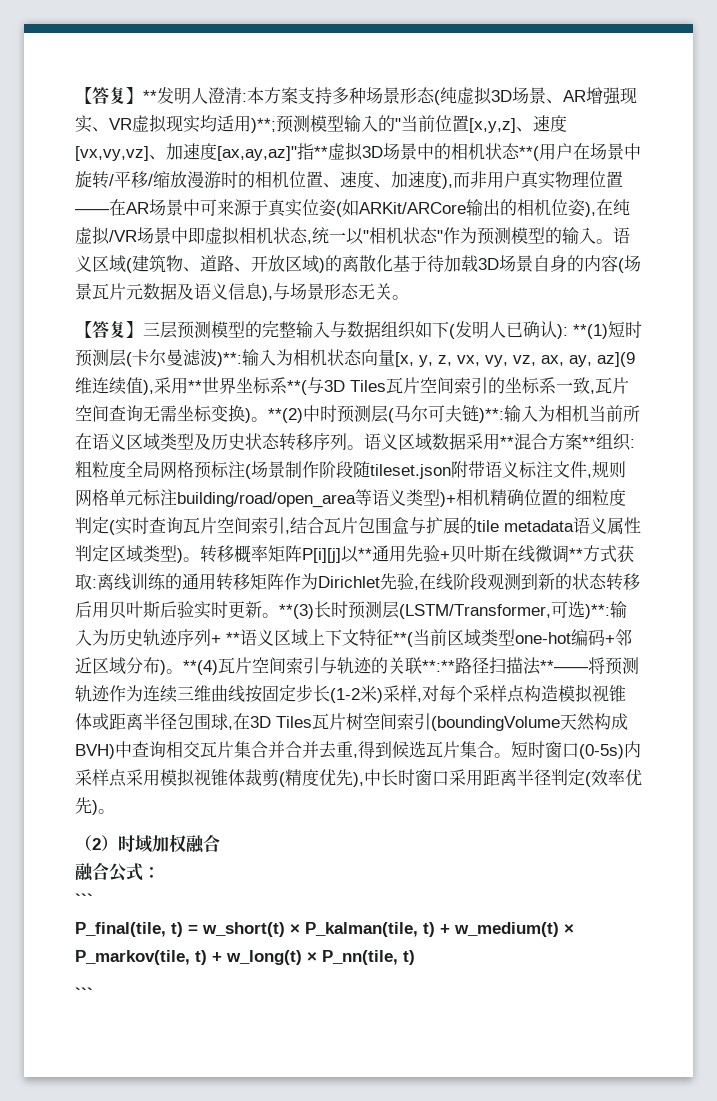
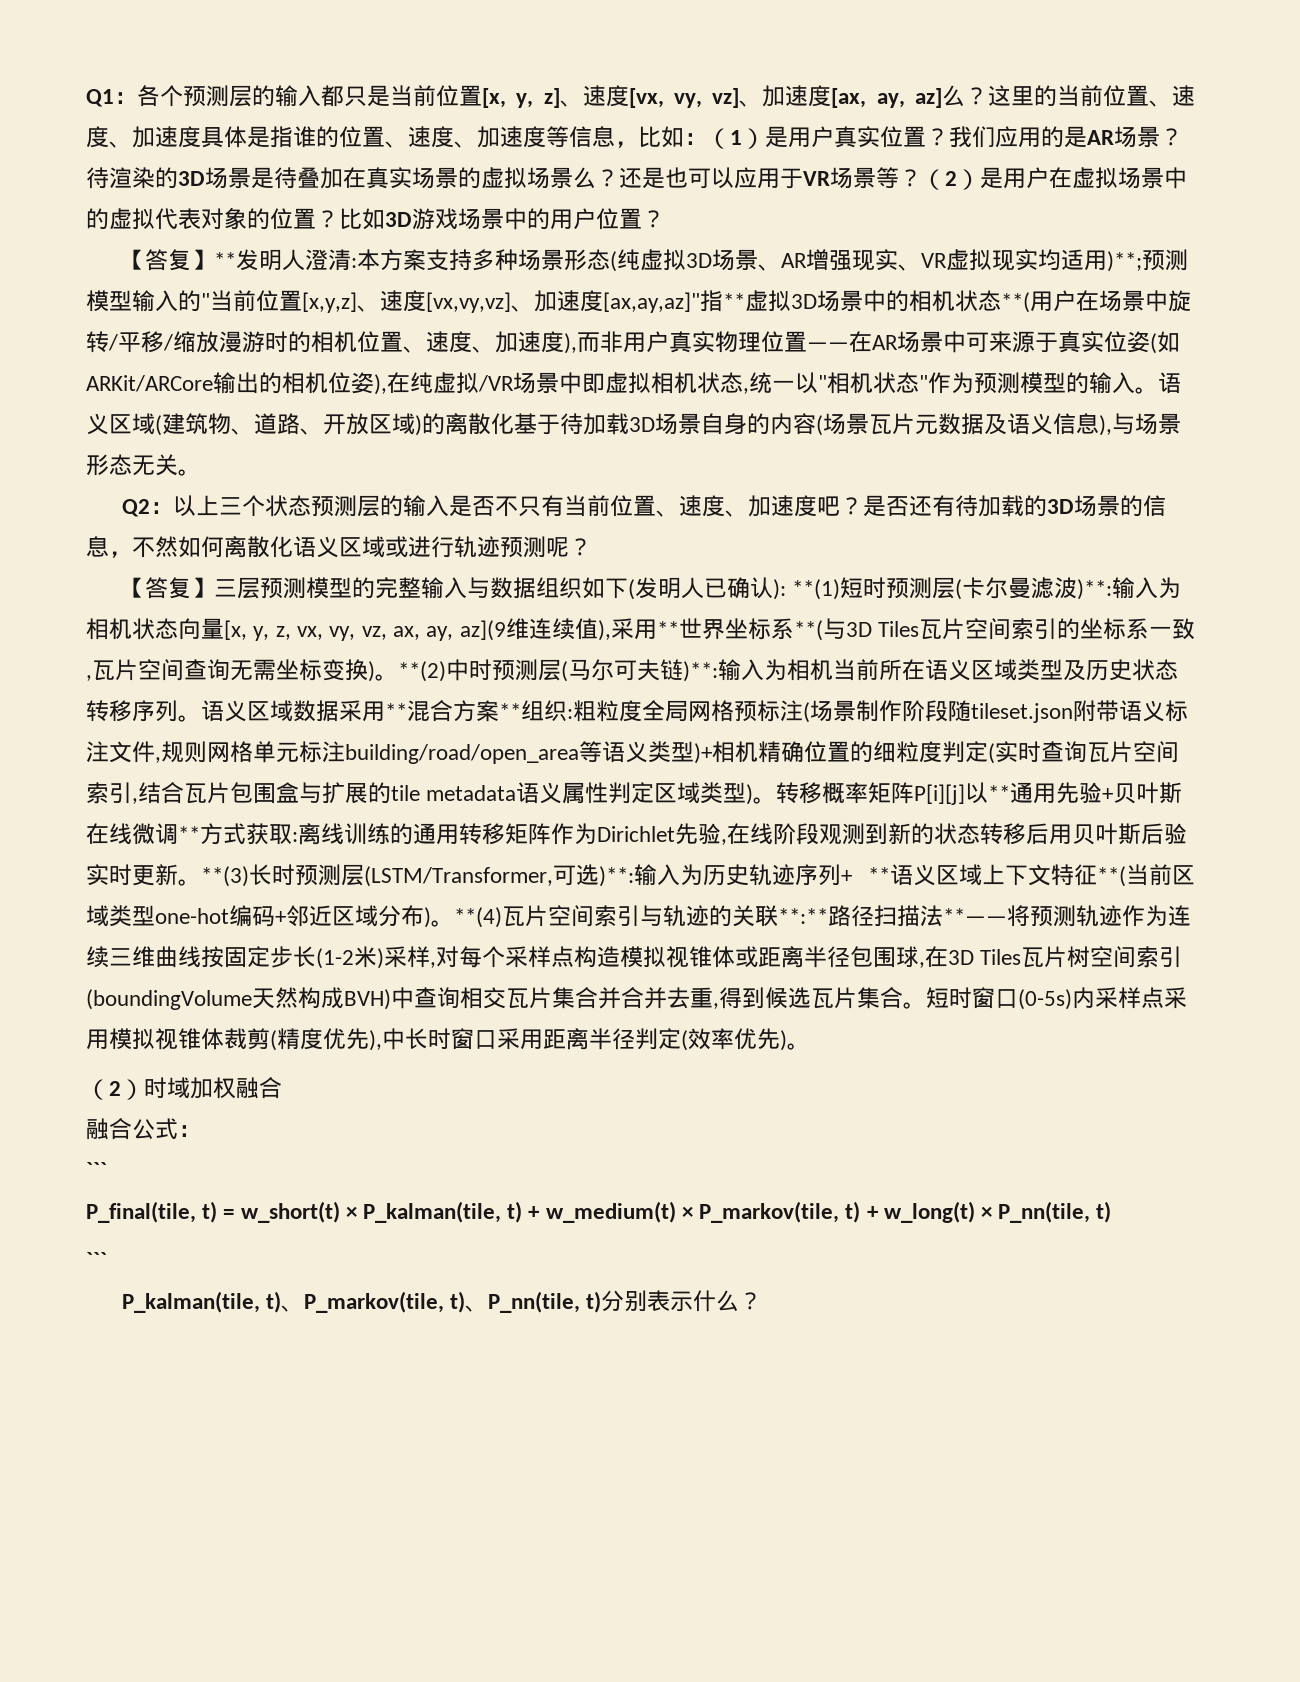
+ Q1：各个预测层的输入都只是当前位置[x, y, z]、速度[vx, vy, vz]、加速度[ax, ay, az]么？这里的当前位置、速度、加速度具体是指谁的位置、速度、加速度等信息，比如：（1）是用户真实位置？我们应用的是AR场景？待渲染的3D场景是待叠加在真实场景的虚拟场景么？还是也可以应用于VR场景等？（2）是用户在虚拟场景中的虚拟代表对象的位置？比如3D游戏场景中的用户位置？
+ Q2：以上三个状态预测层的输入是否不只有当前位置、速度、加速度吧？是否还有待加载的3D场景的信息，不然如何离散化语义区域或进行轨迹预测呢？
+ P_kalman(tile, t)、P_markov(tile, t)、P_nn(tile, t)分别表示什么？

